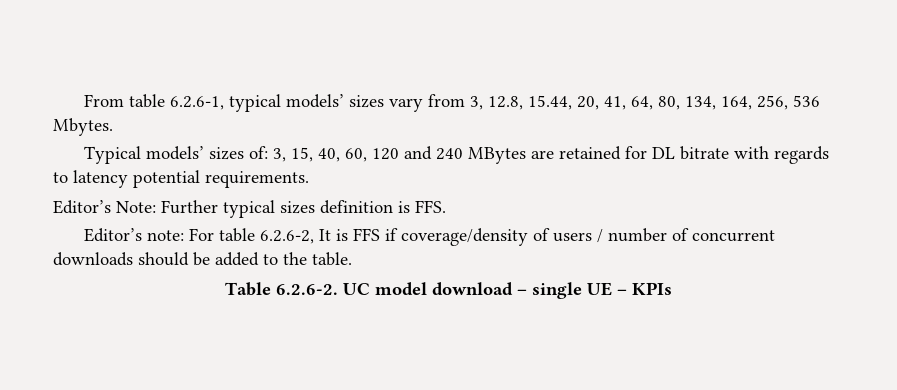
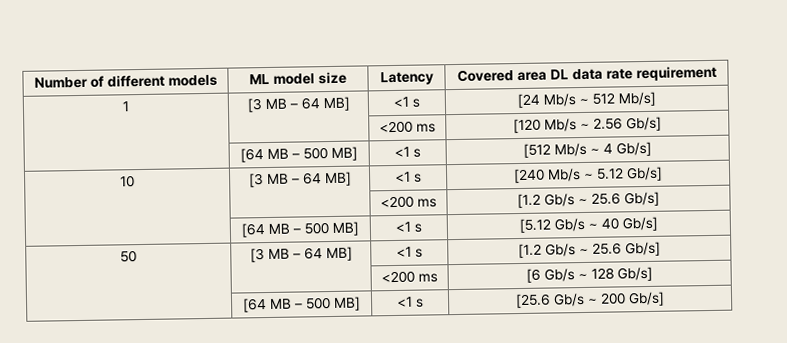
- From table 6.2.6-1, typical models’ sizes vary from 3, 12.8, 15.44, 20, 41, 64, 80, 134, 164, 256, 536 Mbytes.
- Typical models’ sizes of: 3, 15, 40, 60, 120 and 240 MBytes are retained for DL bitrate with regards to latency potential requirements.
- Editor’s Note: Further typical sizes definition is FFS.
- Editor’s note: For table 6.2.6-2, It is FFS if coverage/density of users / number of concurrent downloads should be added to the table.
- Table 6.2.6-2. UC model download – single UE – KPIs
+ Number of different models | ML model size | Latency | Covered area DL data rate requirement
+ 1 | [3 MB – 64 MB] | <1 s | [24 Mb/s ~ 512 Mb/s]
+ | | <200 ms | [120 Mb/s ~ 2.56 Gb/s]
+ | [64 MB – 500 MB] | <1 s | [512 Mb/s ~ 4 Gb/s]
+ 10 | [3 MB – 64 MB] | <1 s | [240 Mb/s ~ 5.12 Gb/s]
+ | | <200 ms | [1.2 Gb/s ~ 25.6 Gb/s]
+ | [64 MB – 500 MB] | <1 s | [5.12 Gb/s ~ 40 Gb/s]
+ 50 | [3 MB – 64 MB] | <1 s | [1.2 Gb/s ~ 25.6 Gb/s]
+ | | <200 ms | [6 Gb/s ~ 128 Gb/s]
+ | [64 MB – 500 MB] | <1 s | [25.6 Gb/s ~ 200 Gb/s]

